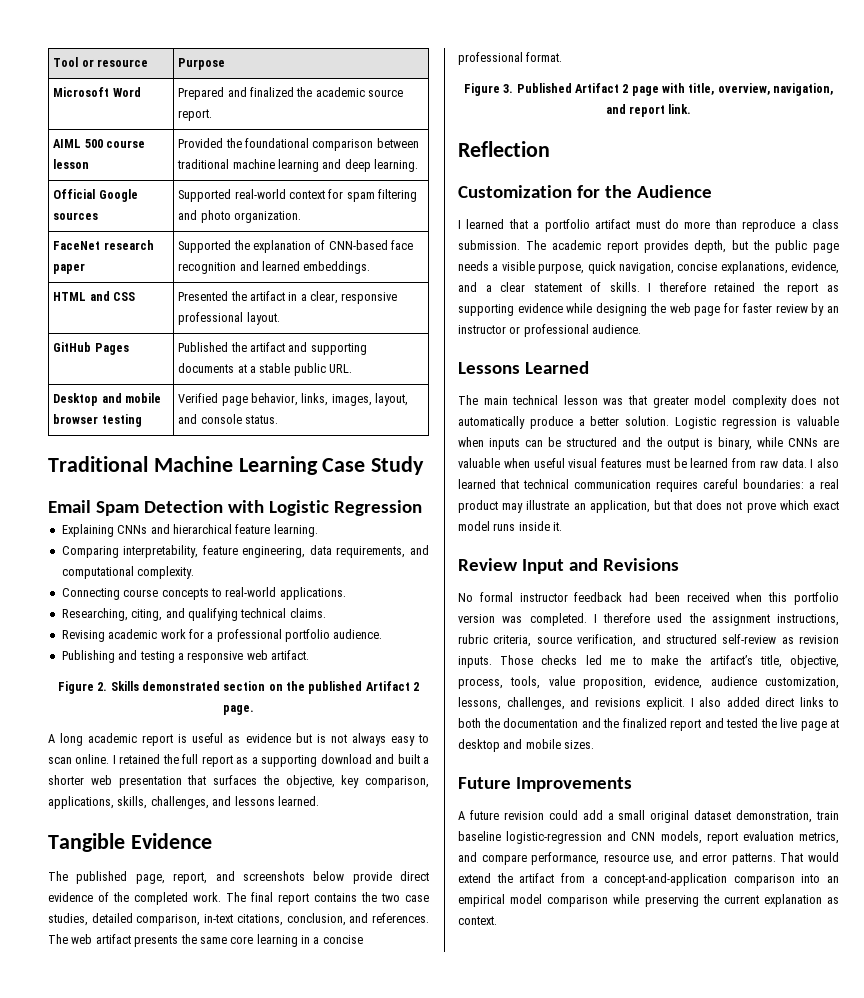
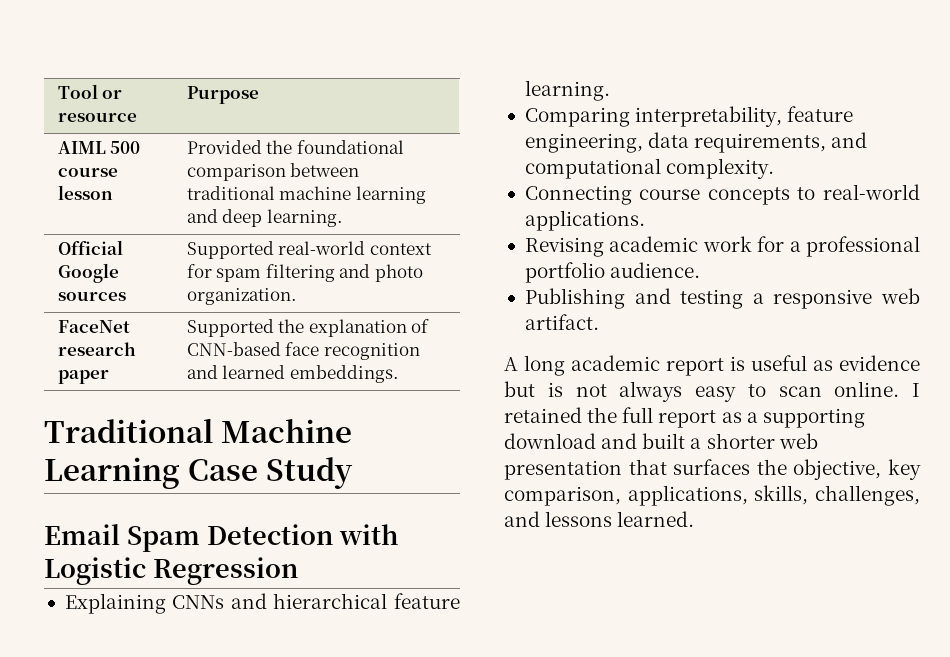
- Microsoft Word | Prepared and finalized the academic source report.
- HTML and CSS | Presented the artifact in a clear, responsive professional layout.
- GitHub Pages | Published the artifact and supporting documents at a stable public URL.
- Desktop and mobile browser testing | Verified page behavior, links, images, layout, and console status.
- Researching, citing, and qualifying technical claims.
- Figure 2. Skills demonstrated section on the published Artifact 2 page.
- Tangible Evidence
- The published page, report, and screenshots below provide direct evidence of the completed work. The final report contains the two case studies, detailed comparison, in-text citations, conclusion, and references. The web artifact presents the same core learning in a concise professional format.
- Figure 3. Published Artifact 2 page with title, overview, navigation, and report link.
- Reflection
- Customization for the Audience
- I learned that a portfolio artifact must do more than reproduce a class submission. The academic report provides depth, but the public page needs a visible purpose, quick navigation, concise explanations, evidence, and a clear statement of skills. I therefore retained the report as supporting evidence while designing the web page for faster review by an instructor or professional audience.
- Lessons Learned
- The main technical lesson was that greater model complexity does not automatically produce a better solution. Logistic regression is valuable when inputs can be structured and the output is binary, while CNNs are valuable when useful visual features must be learned from raw data. I also learned that technical communication requires careful boundaries: a real product may illustrate an application, but that does not prove which exact model runs inside it.
- Review Input and Revisions
- No formal instructor feedback had been received when this portfolio version was completed. I therefore used the assignment instructions, rubric criteria, source verification, and structured self-review as revision inputs. Those checks led me to make the artifact’s title, objective, process, tools, value proposition, evidence, audience customization, lessons, challenges, and revisions explicit. I also added direct links to both the documentation and the finalized report and tested the live page at desktop and mobile sizes.
- Future Improvements
- A future revision could add a small original dataset demonstration, train baseline logistic-regression and CNN models, report evaluation metrics, and compare performance, resource use, and error patterns. That would extend the artifact from a concept-and-application comparison into an empirical model comparison while preserving the current explanation as context.

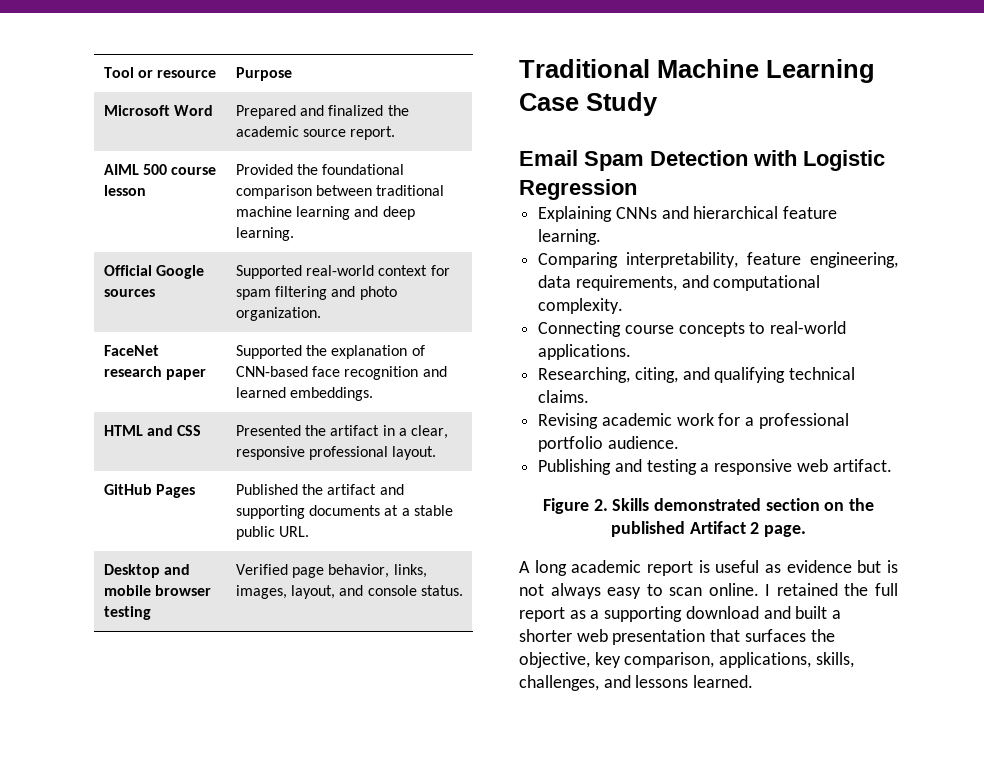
+ Microsoft Word | Prepared and finalized the academic source report.
+ HTML and CSS | Presented the artifact in a clear, responsive professional layout.
+ GitHub Pages | Published the artifact and supporting documents at a stable public URL.
+ Desktop and mobile browser testing | Verified page behavior, links, images, layout, and console status.
+ Researching, citing, and qualifying technical claims.
+ Figure 2. Skills demonstrated section on the published Artifact 2 page.

